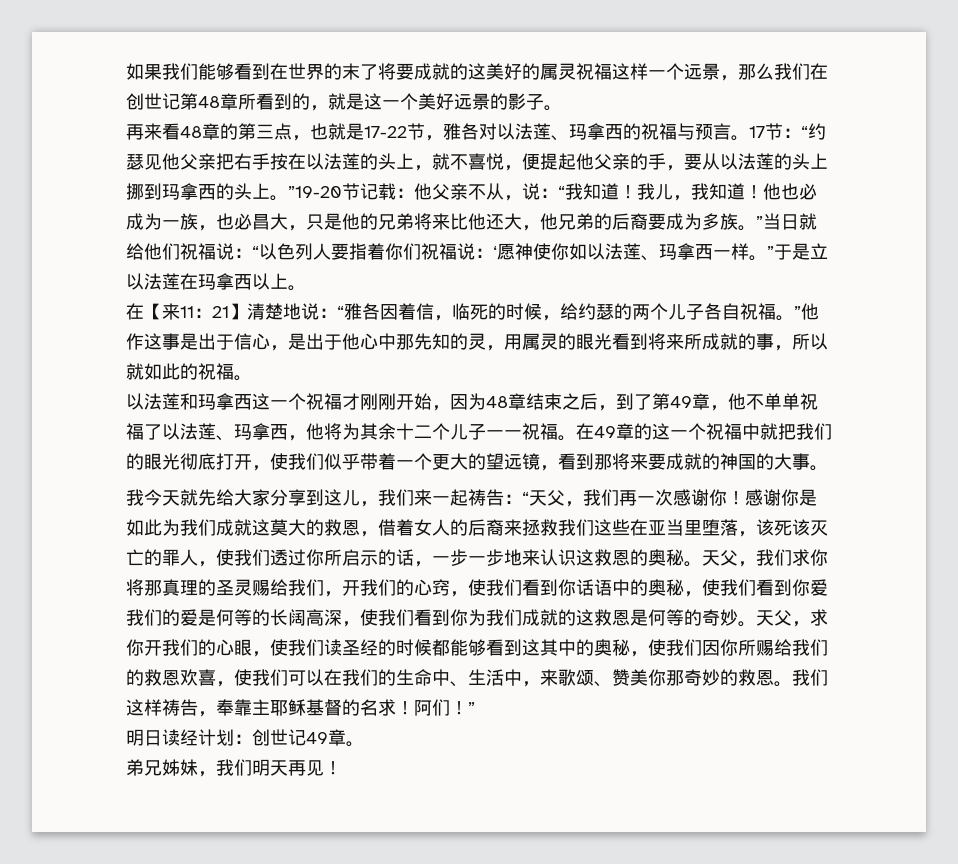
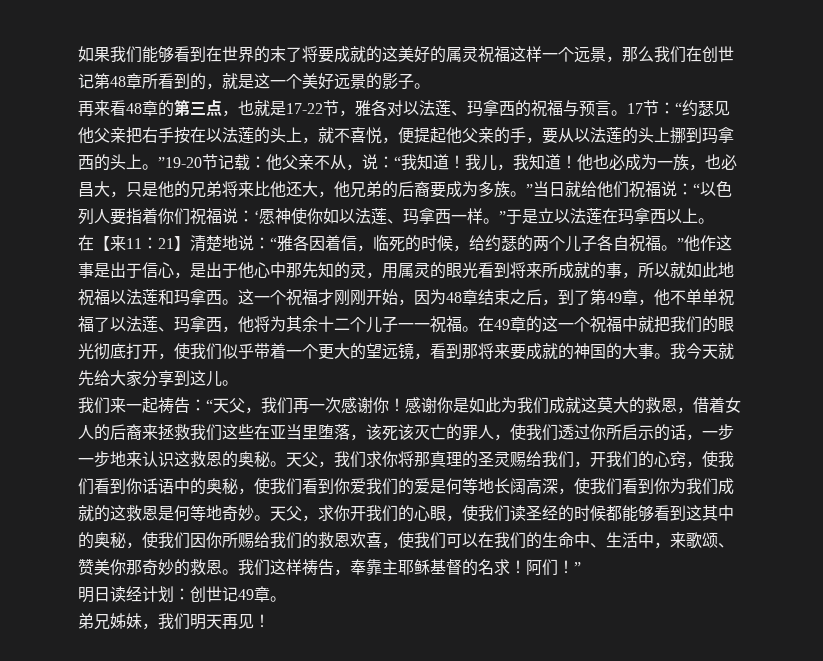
- “雅各因着信，临死的时候，给约瑟的两个儿子各自祝福。”他作这事是出于信心，是出于他心中那先知的灵，用属灵的眼光看到将来所成就的事，所以就如此的祝福。
- 以法莲和玛拿西这一个祝福才刚刚开始，因为48章结束之后，到了第49章，他不单单祝福了以法莲、玛拿西，他将为其余十二个儿子一一祝福。
+ “雅各因着信，临死的时候，给约瑟的两个儿子各自祝福。”他作这事是出于信心，是出于他心中那先知的灵，用属灵的眼光看到将来所成就的事，所以就如此地祝福以法莲和玛拿西。这一个祝福才刚刚开始，因为48章结束之后，到了第49章，他不单单祝福了以法莲、玛拿西，他将为其余十二个儿子一一祝福。
- 在49章的这一个祝福中就把我们的眼光彻底打开，使我们似乎带着一个更大的望远镜，看到那将来要成就的神国的大事。
- 我今天就先给大家分享到这儿，我们来一起祷告：“天父，我们再一次感谢你！
+ 在49章的这一个祝福中就把我们的眼光彻底打开，使我们似乎带着一个更大的望远镜，看到那将来要成就的神国的大事。我今天就先给大家分享到这儿。
+ 我们来一起祷告：“天父，我们再一次感谢你！
- 天父，我们求你将那真理的圣灵赐给我们，开我们的心窍，使我们看到你话语中的奥秘，使我们看到你爱我们的爱是何等的长阔高深，使我们看到你为我们成就的这救恩是何等的奇妙。
+ 天父，我们求你将那真理的圣灵赐给我们，开我们的心窍，使我们看到你话语中的奥秘，使我们看到你爱我们的爱是何等地长阔高深，使我们看到你为我们成就的这救恩是何等地奇妙。

